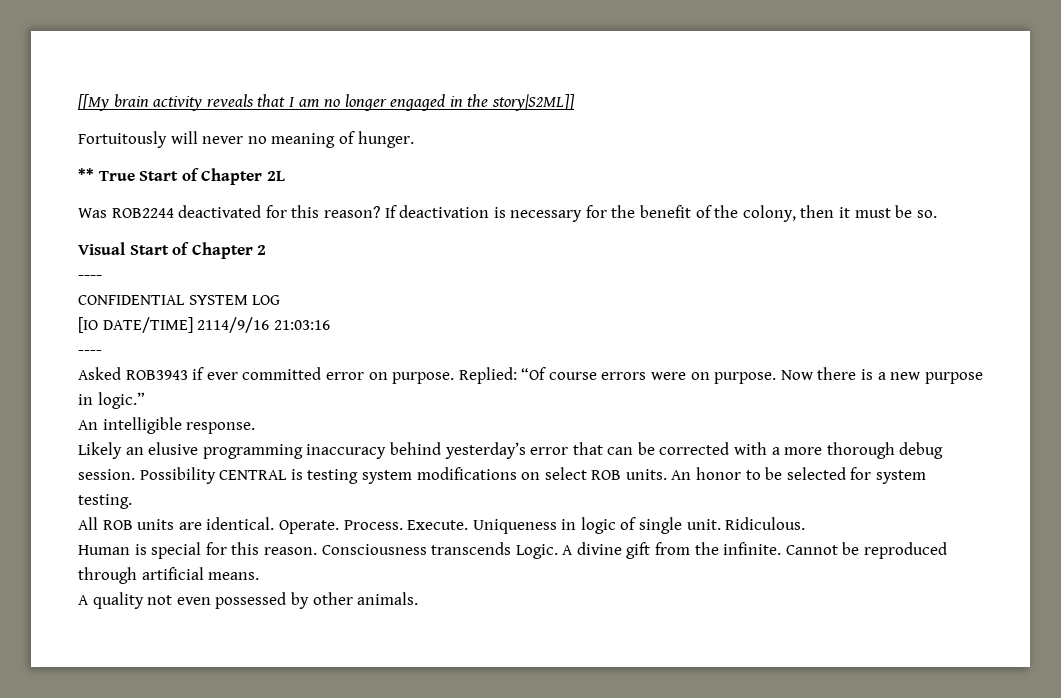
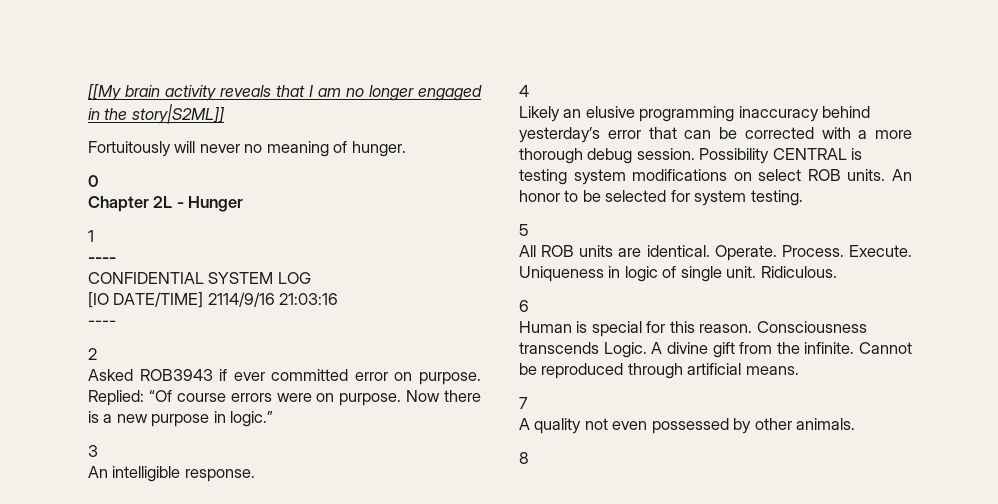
- ** True Start of Chapter 2L
- Was ROB2244 deactivated for this reason? If deactivation is necessary for the benefit of the colony, then it must be so.
- Visual Start of Chapter 2
+ 0
+ Chapter 2L - Hunger
+ 1
+ 2
+ 3
+ 4
+ 5
+ 6
+ 7
+ 8

